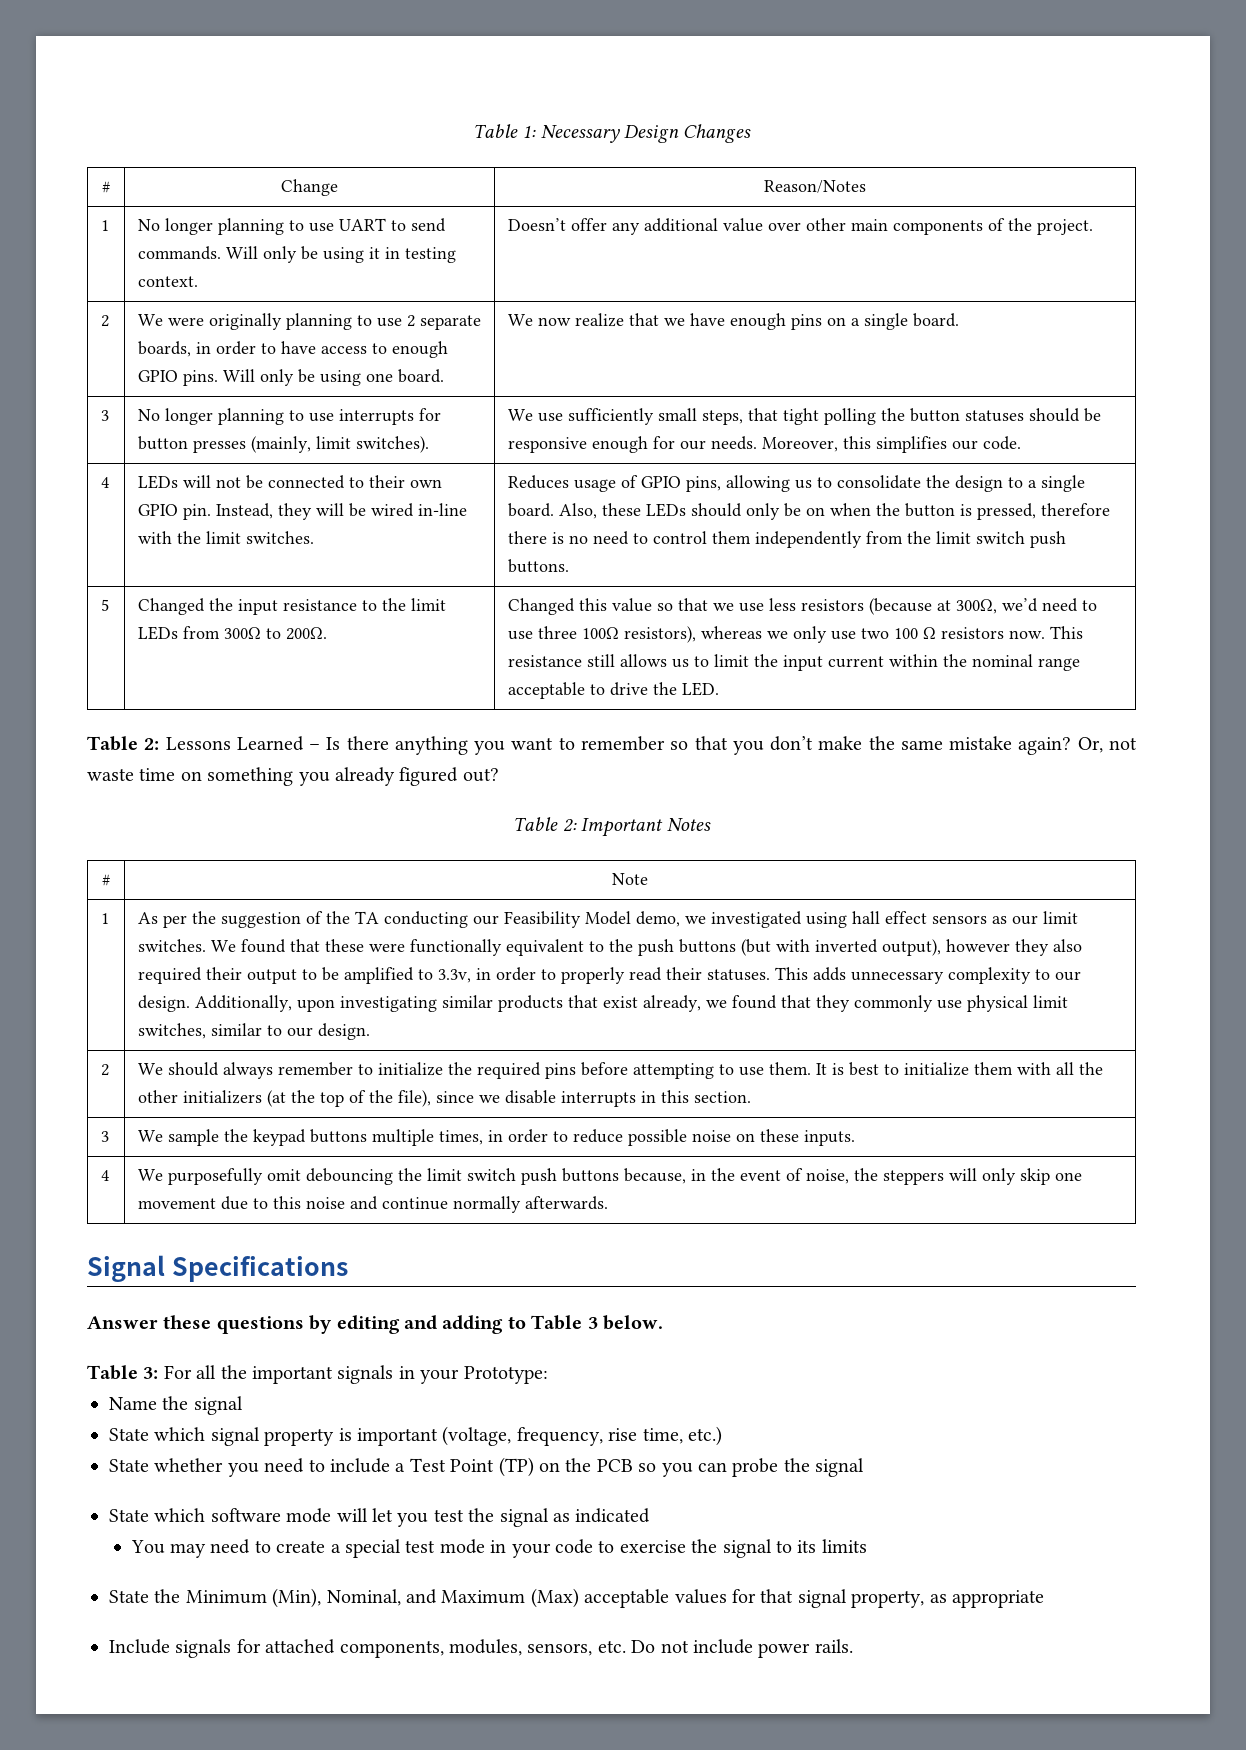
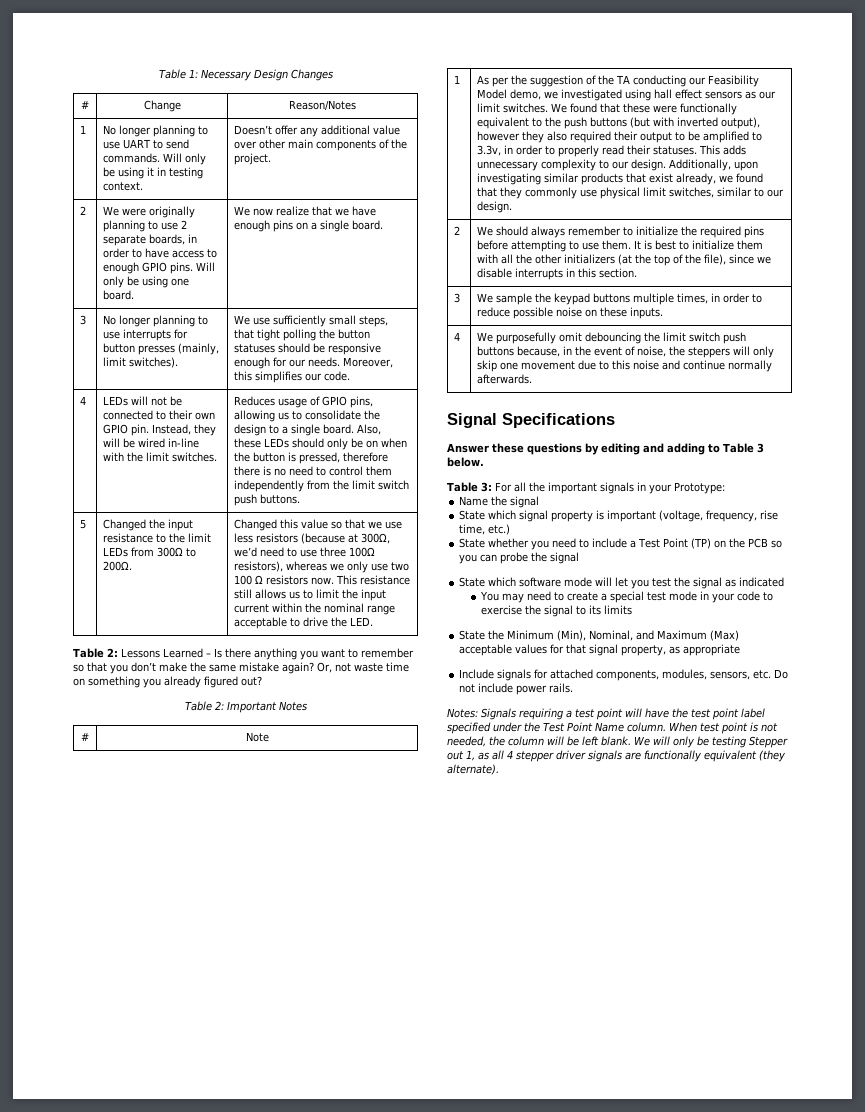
+ Notes: Signals requiring a test point will have the test point label specified under the Test Point Name column. When test point is not needed, the column will be left blank. We will only be testing Stepper out 1, as all 4 stepper driver signals are functionally equivalent (they alternate).

